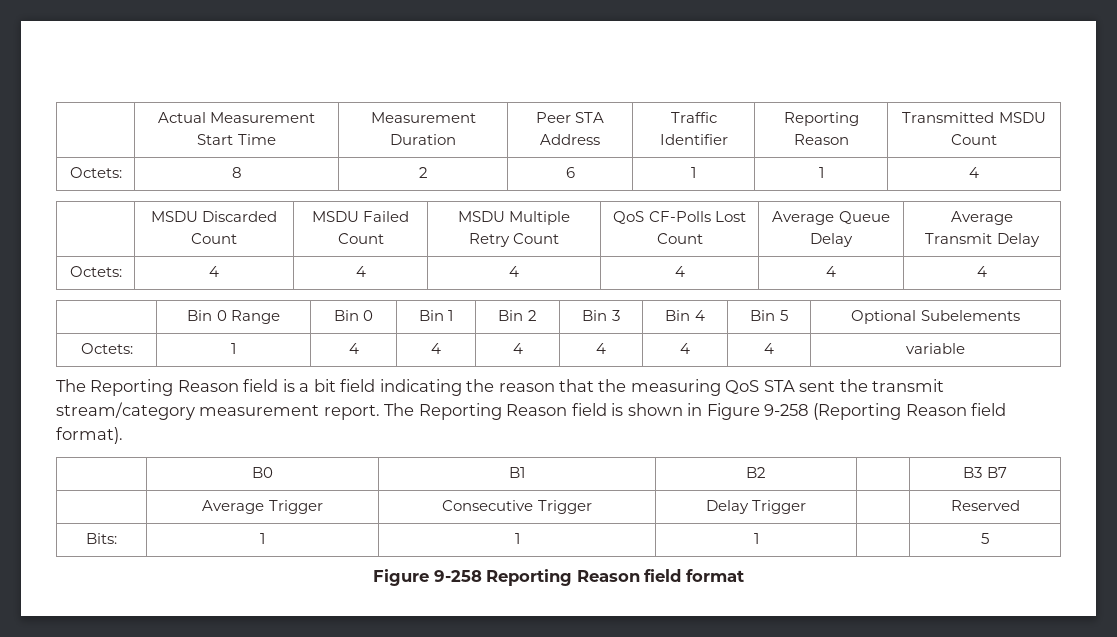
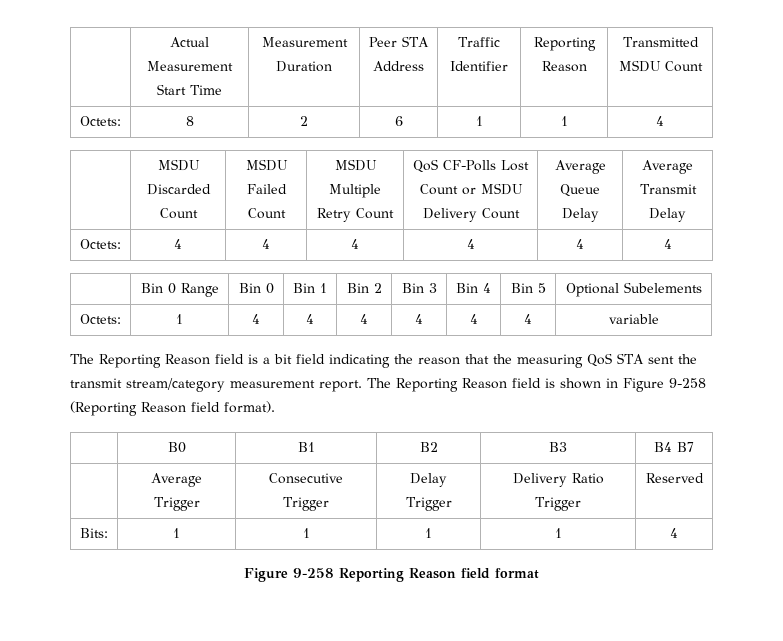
- | MSDU Discarded Count | MSDU Failed Count | MSDU Multiple Retry Count | QoS CF-Polls Lost Count | Average Queue Delay | Average Transmit Delay
+ | MSDU Discarded Count | MSDU Failed Count | MSDU Multiple Retry Count | QoS CF-Polls Lost Count or MSDU Delivery Count | Average Queue Delay | Average Transmit Delay
- | B0 | B1 | B2 | | B3 B7
+ | B0 | B1 | B2 | B3 | B4 B7
- | Average Trigger | Consecutive Trigger | Delay Trigger | | Reserved
+ | Average Trigger | Consecutive Trigger | Delay Trigger | Delivery Ratio Trigger | Reserved
- Bits: | 1 | 1 | 1 | | 5
+ Bits: | 1 | 1 | 1 | 1 | 4

